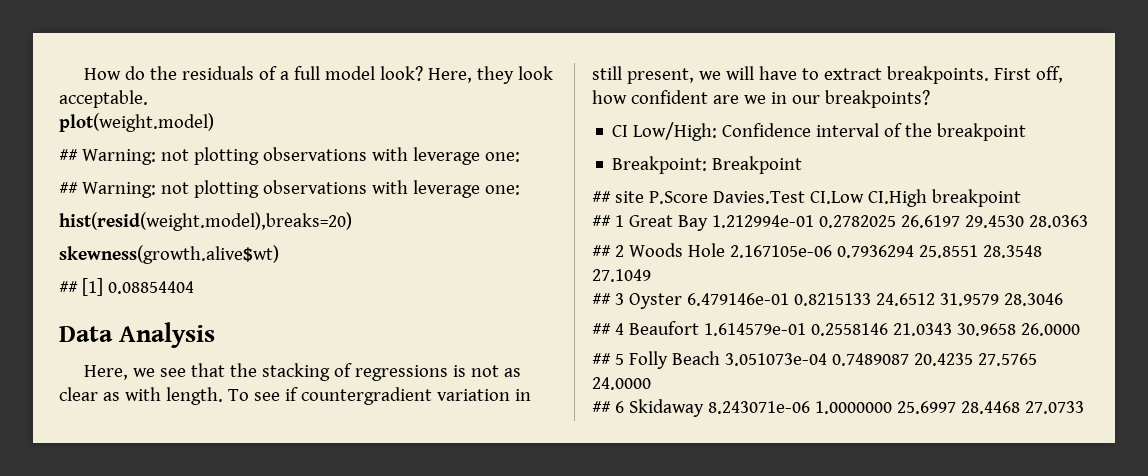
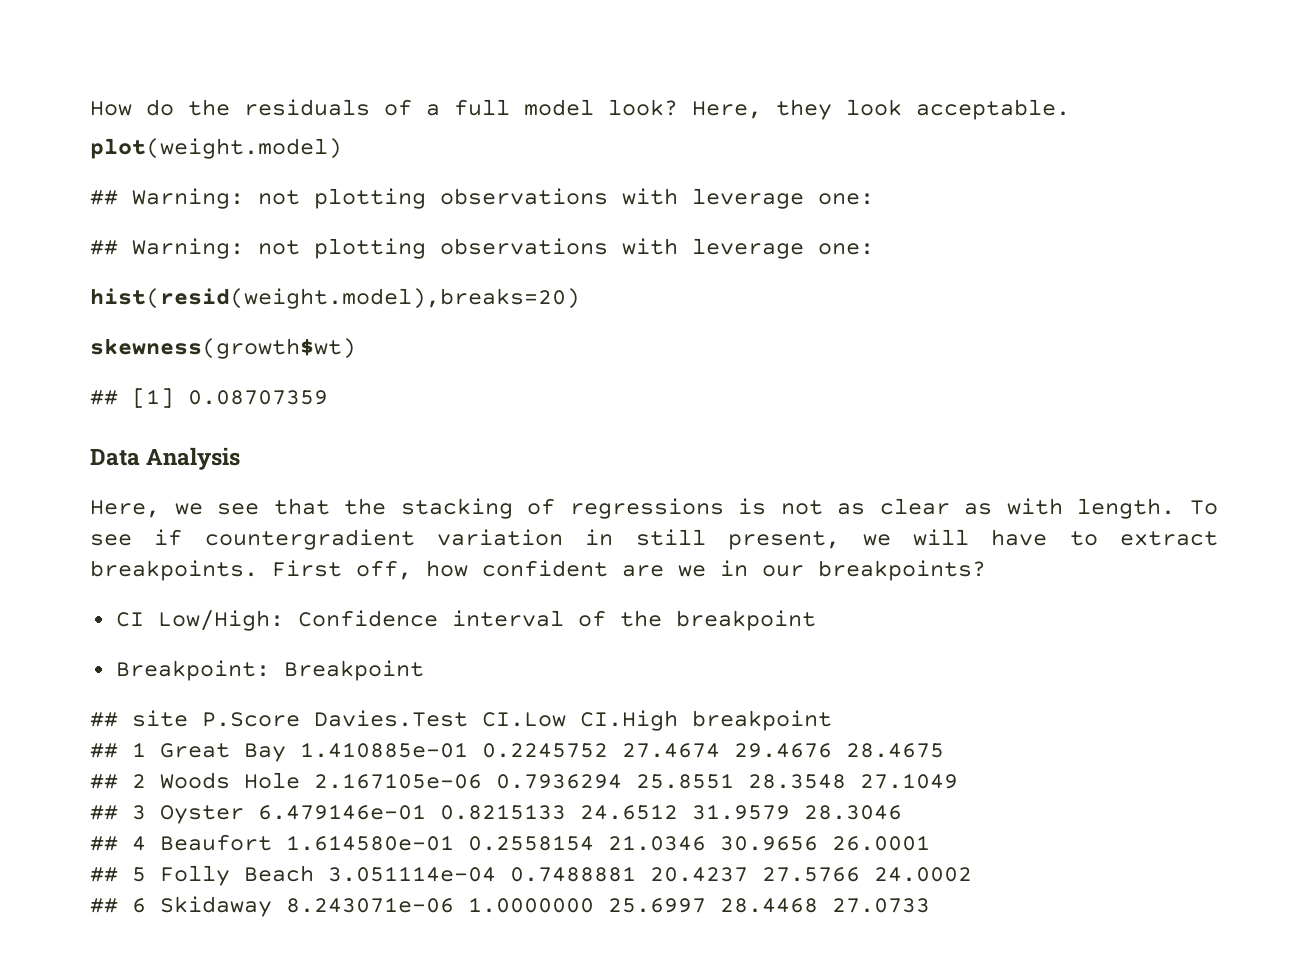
- skewness(growth.alive$wt)
+ skewness(growth$wt)
- ## [1] 0.08854404
+ ## [1] 0.08707359
- ## 1 Great Bay 1.212994e-01 0.2782025 26.6197 29.4530 28.0363
+ ## 1 Great Bay 1.410885e-01 0.2245752 27.4674 29.4676 28.4675
- ## 4 Beaufort 1.614579e-01 0.2558146 21.0343 30.9658 26.0000
+ ## 4 Beaufort 1.614580e-01 0.2558154 21.0346 30.9656 26.0001
- ## 5 Folly Beach 3.051073e-04 0.7489087 20.4235 27.5765 24.0000
+ ## 5 Folly Beach 3.051114e-04 0.7488881 20.4237 27.5766 24.0002

